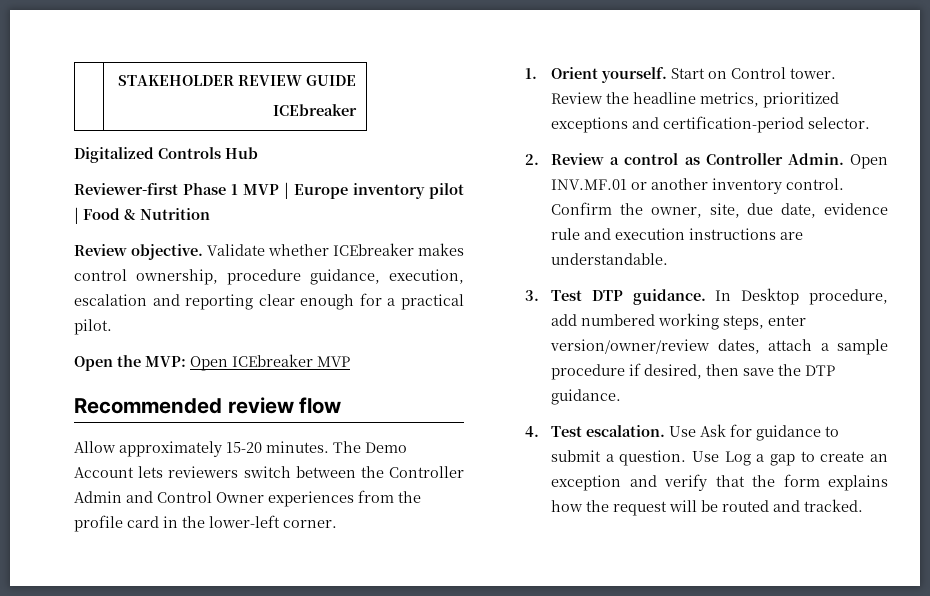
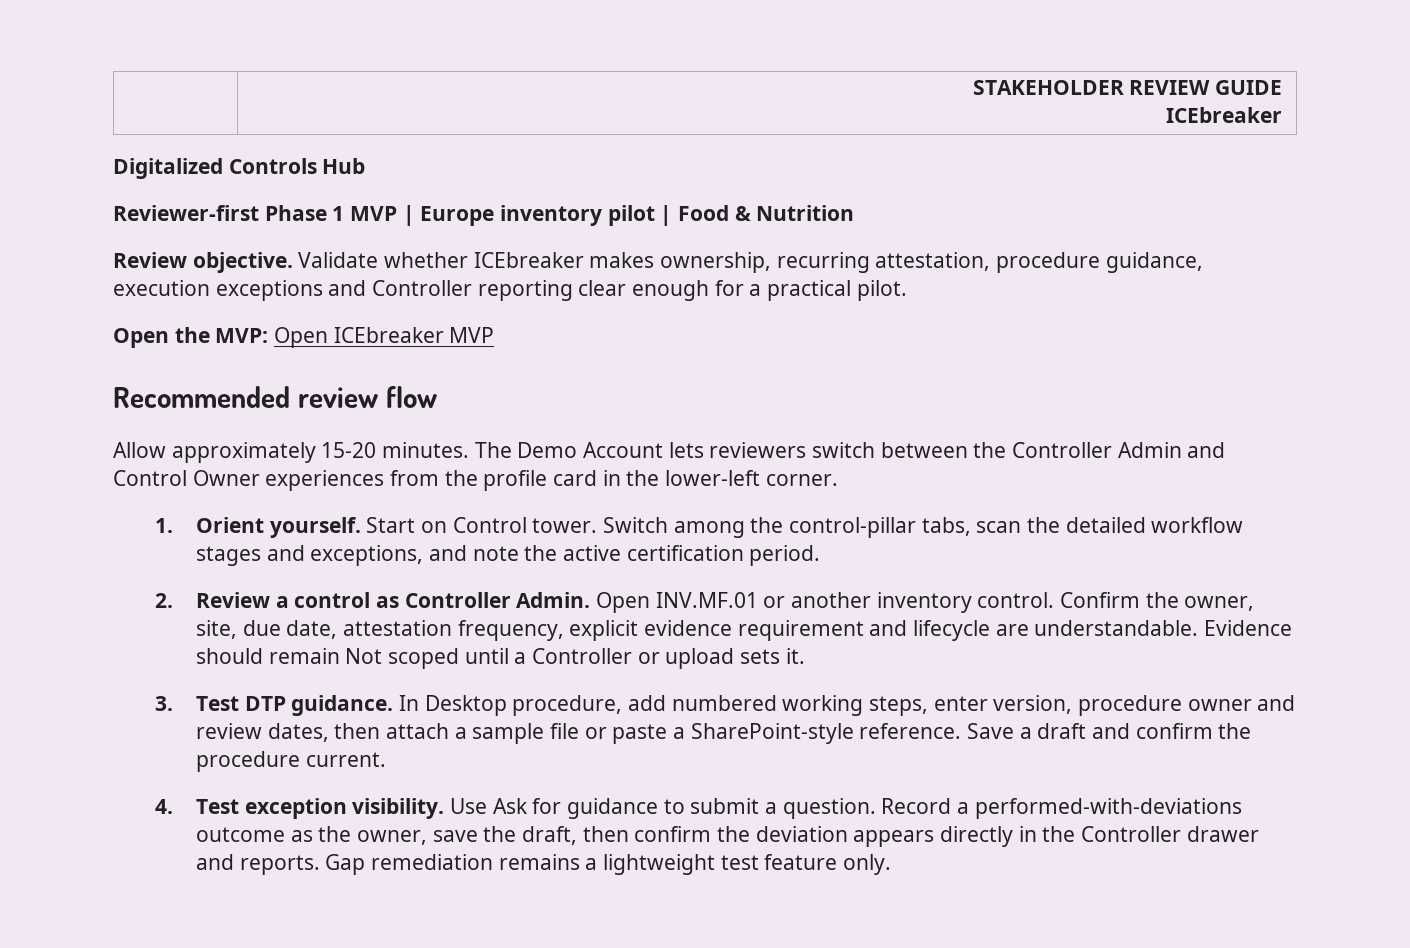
- Validate whether ICEbreaker makes control ownership, procedure guidance, execution, escalation and reporting clear enough for a practical pilot.
+ Validate whether ICEbreaker makes ownership, recurring attestation, procedure guidance, execution exceptions and Controller reporting clear enough for a practical pilot.
- Review the headline metrics, prioritized exceptions and certification-period selector.
+ Switch among the control-pillar tabs, scan the detailed workflow stages and exceptions, and note the active certification period.
- Confirm the owner, site, due date, evidence rule and execution instructions are understandable.
+ Confirm the owner, site, due date, attestation frequency, explicit evidence requirement and lifecycle are understandable. Evidence should remain Not scoped until a Controller or upload sets it.
- In Desktop procedure, add numbered working steps, enter version/owner/review dates, attach a sample procedure if desired, then save the DTP guidance.
+ In Desktop procedure, add numbered working steps, enter version, procedure owner and review dates, then attach a sample file or paste a SharePoint-style reference. Save a draft and confirm the procedure current.
- 4. Test escalation.
+ 4. Test exception visibility.
- Use Log a gap to create an exception and verify that the form explains how the request will be routed and tracked.
+ Record a performed-with-deviations outcome as the owner, save the draft, then confirm the deviation appears directly in the Controller drawer and reports. Gap remediation remains a lightweight test feature only.

